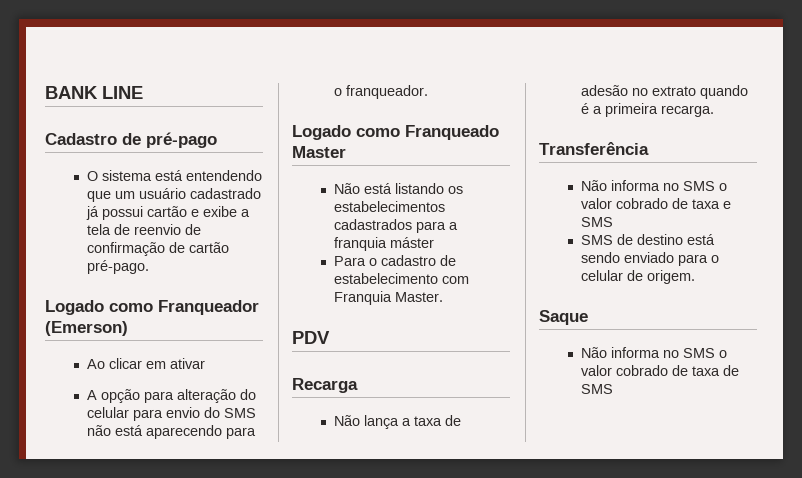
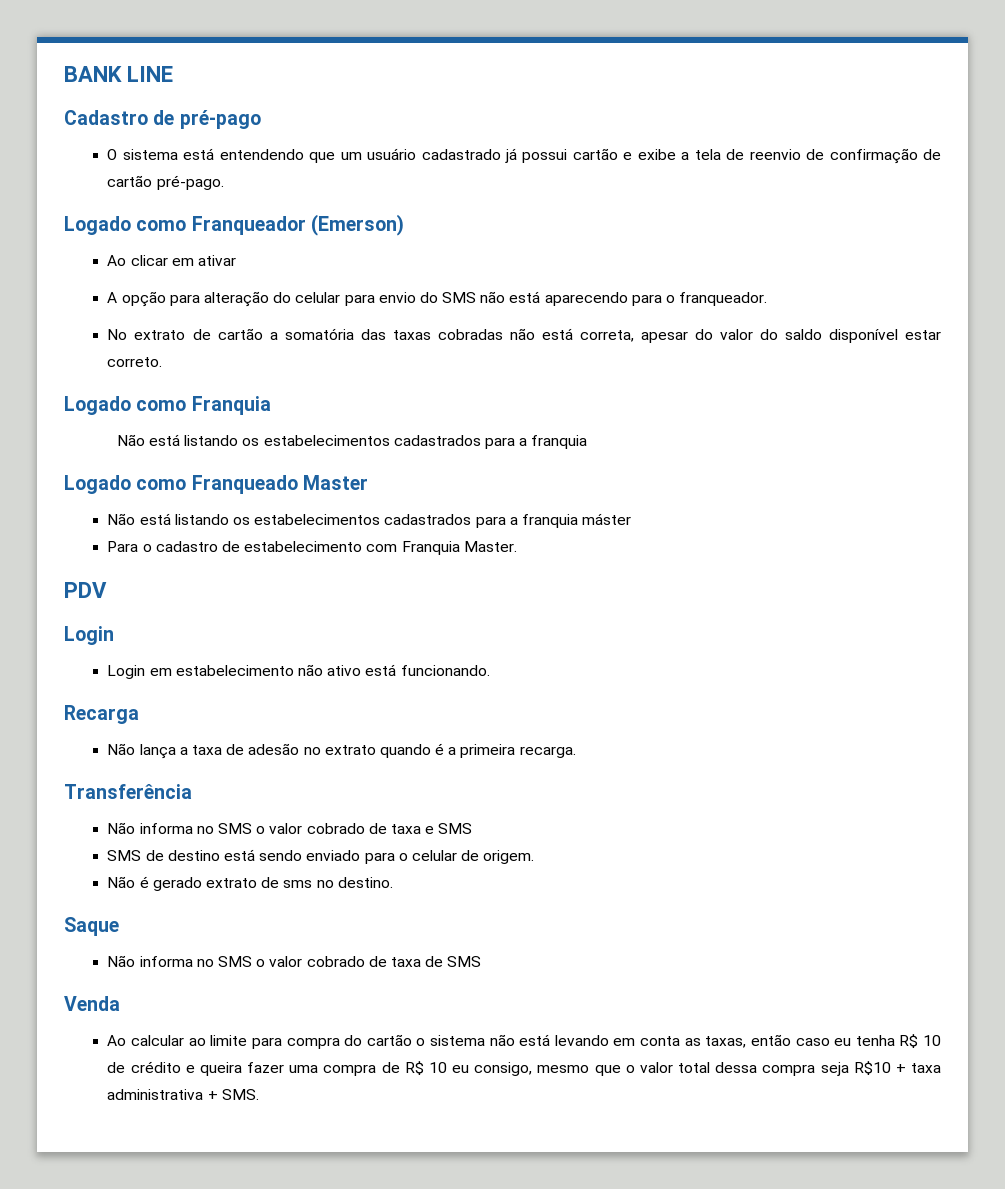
+ No extrato de cartão a somatória das taxas cobradas não está correta, apesar do valor do saldo disponível estar correto.
+ Logado como Franquia
+ Não está listando os estabelecimentos cadastrados para a franquia
  PDV
+ Login
+ Login em estabelecimento não ativo está funcionando.
+ Não é gerado extrato de sms no destino.
+ Venda
+ Ao calcular ao limite para compra do cartão o sistema não está levando em conta as taxas, então caso eu tenha R$ 10 de crédito e queira fazer uma compra de R$ 10 eu consigo, mesmo que o valor total dessa compra seja R$10 + taxa administrativa + SMS.

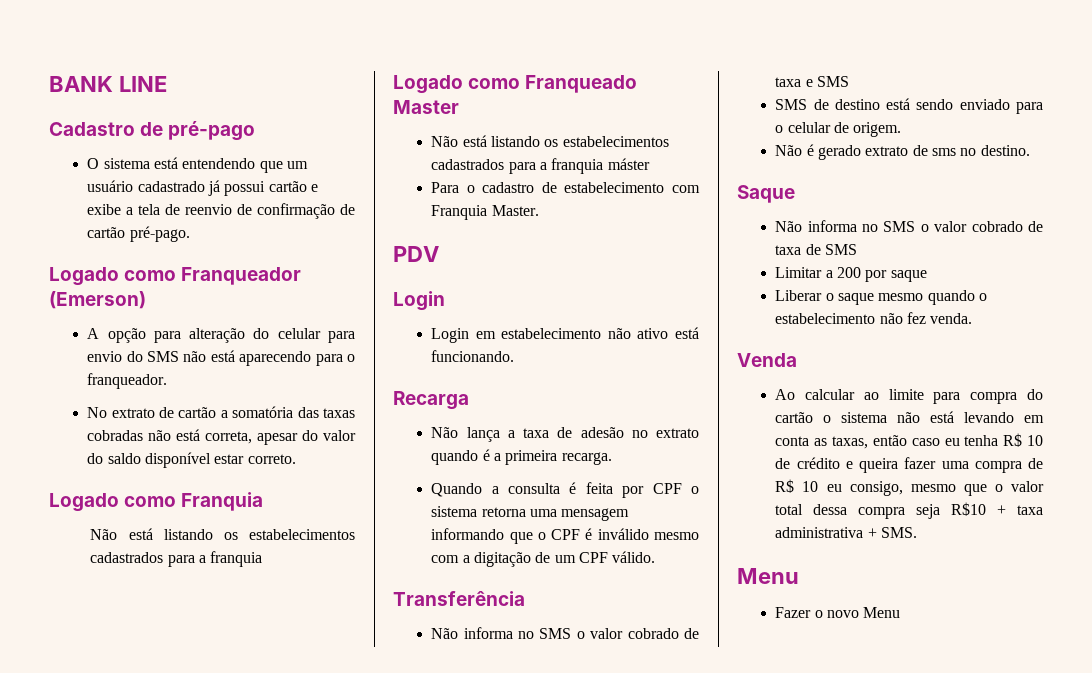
- Ao clicar em ativar
+ Quando a consulta é feita por CPF o sistema retorna uma mensagem informando que o CPF é inválido mesmo com a digitação de um CPF válido.
+ Limitar a 200 por saque
+ Liberar o saque mesmo quando o estabelecimento não fez venda.
  Ao calcular ao limite para compra do cartão o sistema não está levando em conta as taxas, então caso eu tenha R$ 10 de crédito e queira fazer uma compra de R$ 10 eu consigo, mesmo que o valor total dessa compra seja R$10 + taxa administrativa + SMS.
+ Menu
+ Fazer o novo Menu

